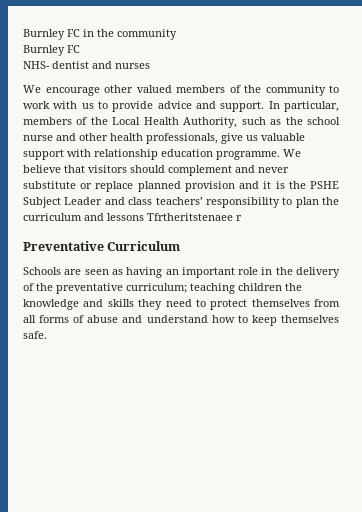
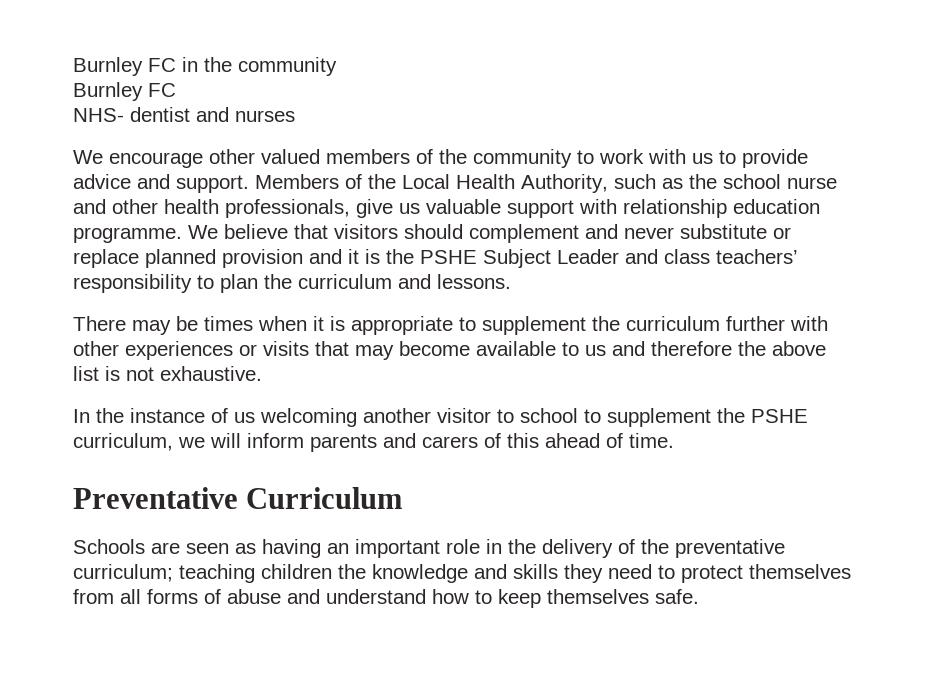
- In particular, members of the Local Health Authority, such as the school nurse and other health professionals, give us valuable support with relationship education programme.
+ Members of the Local Health Authority, such as the school nurse and other health professionals, give us valuable support with relationship education programme.
- We believe that visitors should complement and never substitute or replace planned provision and it is the PSHE Subject Leader and class teachers’ responsibility to plan the curriculum and lessons Tfrtheritstenaee r
+ We believe that visitors should complement and never substitute or replace planned provision and it is the PSHE Subject Leader and class teachers’ responsibility to plan the curriculum and lessons.
+ There may be times when it is appropriate to supplement the curriculum further with other experiences or visits that may become available to us and therefore the above list is not exhaustive.
+ In the instance of us welcoming another visitor to school to supplement the PSHE curriculum, we will inform parents and carers of this ahead of time.

